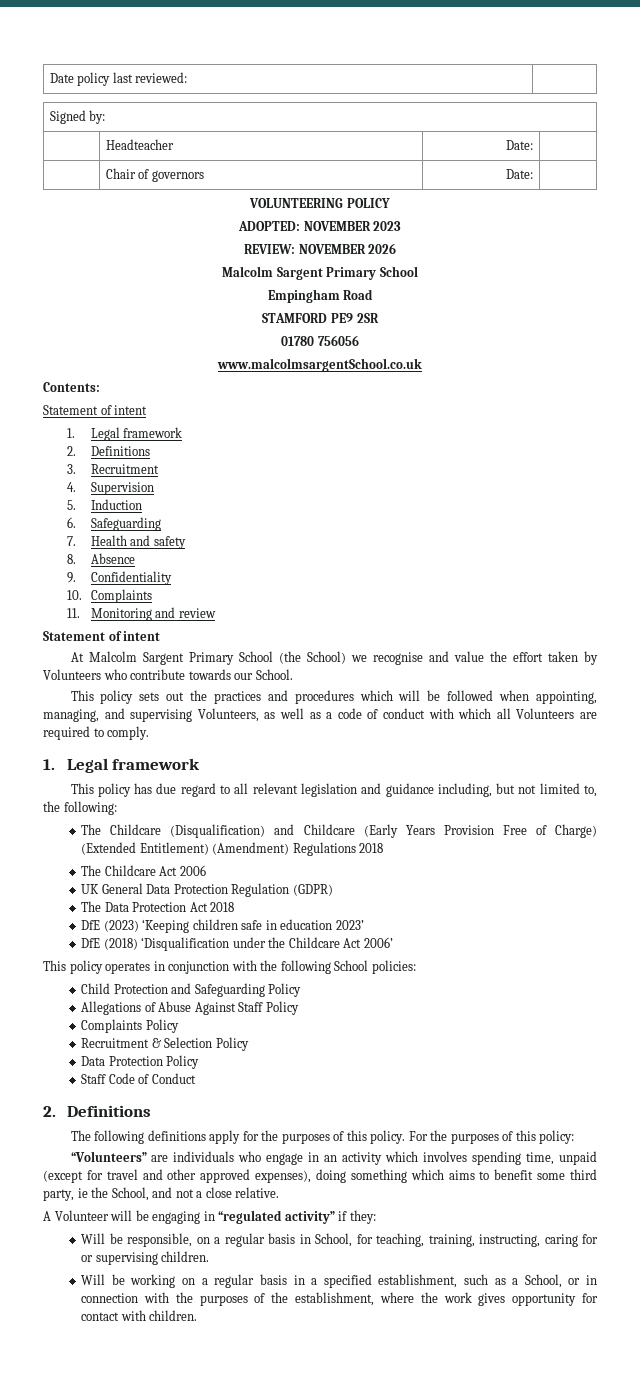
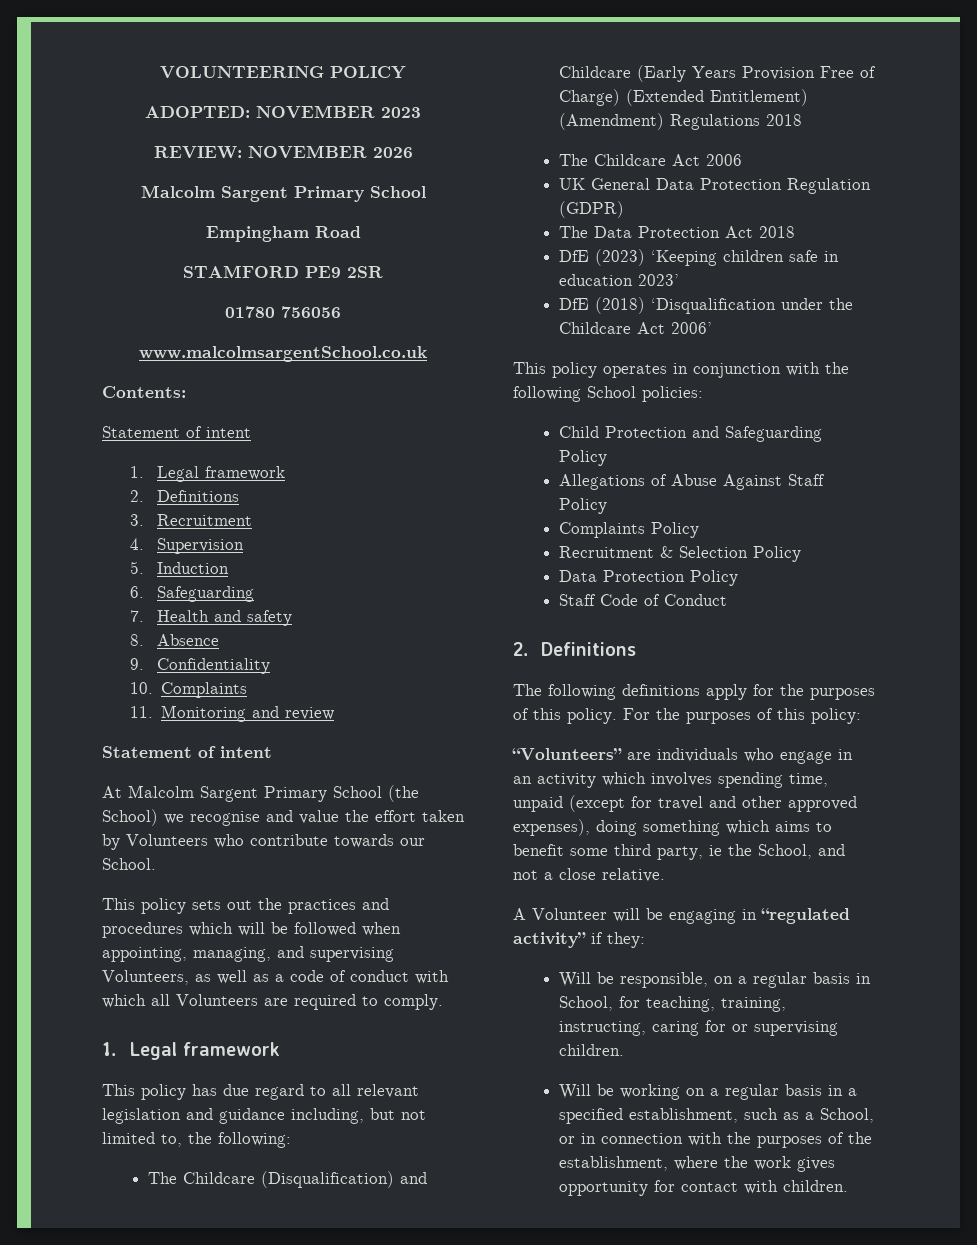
- Date policy last reviewed: |
- Signed by:
- | Headteacher | Date: |
- | Chair of governors | Date: |

